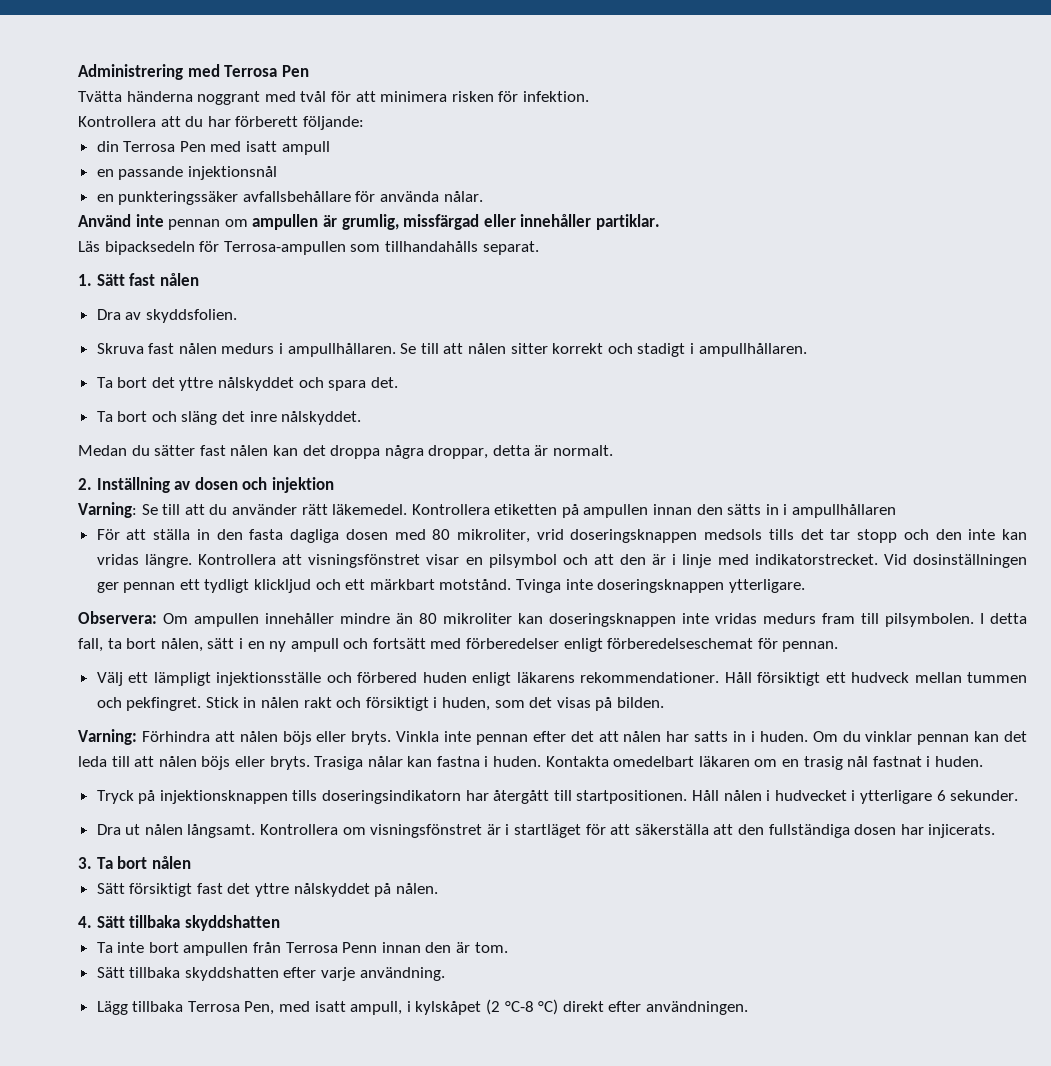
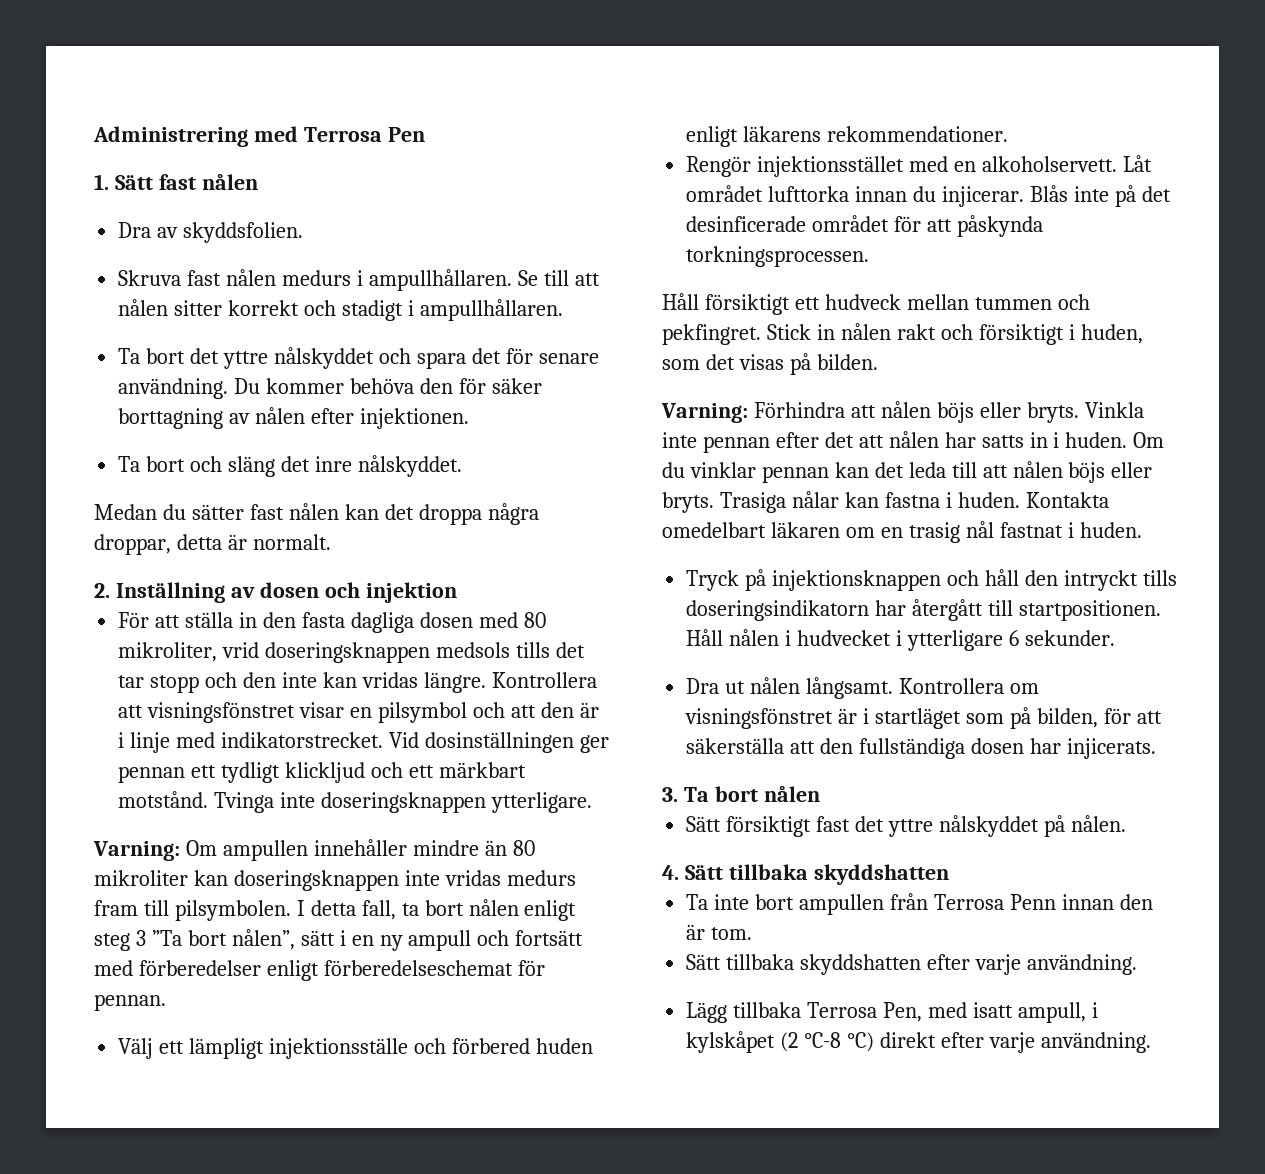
- Tvätta händerna noggrant med tvål för att minimera risken för infektion.
- Kontrollera att du har förberett följande:
- din Terrosa Pen med isatt ampull
- en passande injektionsnål
- en punkteringssäker avfallsbehållare för använda nålar.
- Använd inte pennan om ampullen är grumlig, missfärgad eller innehåller partiklar.
- Läs bipacksedeln för Terrosa-ampullen som tillhandahålls separat.
- Ta bort det yttre nålskyddet och spara det.
+ Ta bort det yttre nålskyddet och spara det för senare användning. Du kommer behöva den för säker borttagning av nålen efter injektionen.
- Varning: Se till att du använder rätt läkemedel. Kontrollera etiketten på ampullen innan den sätts in i ampullhållaren
- Observera: Om ampullen innehåller mindre än 80 mikroliter kan doseringsknappen inte vridas medurs fram till pilsymbolen.
+ Varning: Om ampullen innehåller mindre än 80 mikroliter kan doseringsknappen inte vridas medurs fram till pilsymbolen.
- I detta fall, ta bort nålen, sätt i en ny ampull och fortsätt med förberedelser enligt förberedelseschemat för pennan.
+ I detta fall, ta bort nålen enligt steg 3 ”Ta bort nålen”, sätt i en ny ampull och fortsätt med förberedelser enligt förberedelseschemat för pennan.
- Välj ett lämpligt injektionsställe och förbered huden enligt läkarens rekommendationer. Håll försiktigt ett hudveck mellan tummen och pekfingret.
+ Välj ett lämpligt injektionsställe och förbered huden enligt läkarens rekommendationer.
+ Rengör injektionsstället med en alkoholservett. Låt området lufttorka innan du injicerar. Blås inte på det desinficerade området för att påskynda torkningsprocessen.
+ Håll försiktigt ett hudveck mellan tummen och pekfingret.
- Tryck på injektionsknappen tills doseringsindikatorn har återgått till startpositionen.
+ Tryck på injektionsknappen och håll den intryckt tills doseringsindikatorn har återgått till startpositionen.
- Kontrollera om visningsfönstret är i startläget för att säkerställa att den fullständiga dosen har injicerats.
+ Kontrollera om visningsfönstret är i startläget som på bilden, för att säkerställa att den fullständiga dosen har injicerats.
- Lägg tillbaka Terrosa Pen, med isatt ampull, i kylskåpet (2 °C-8 °C) direkt efter användningen.
+ Lägg tillbaka Terrosa Pen, med isatt ampull, i kylskåpet (2 °C-8 °C) direkt efter varje användning.

